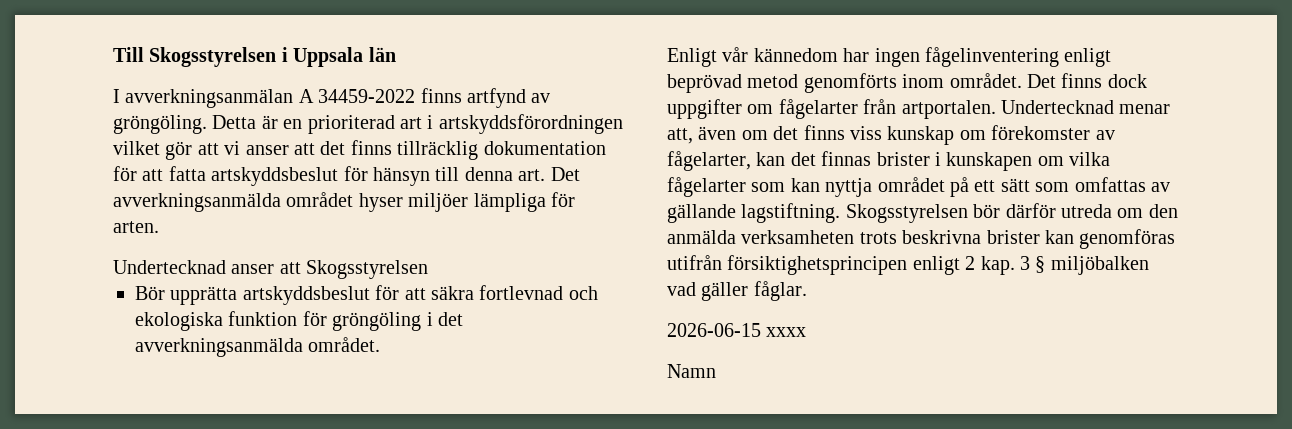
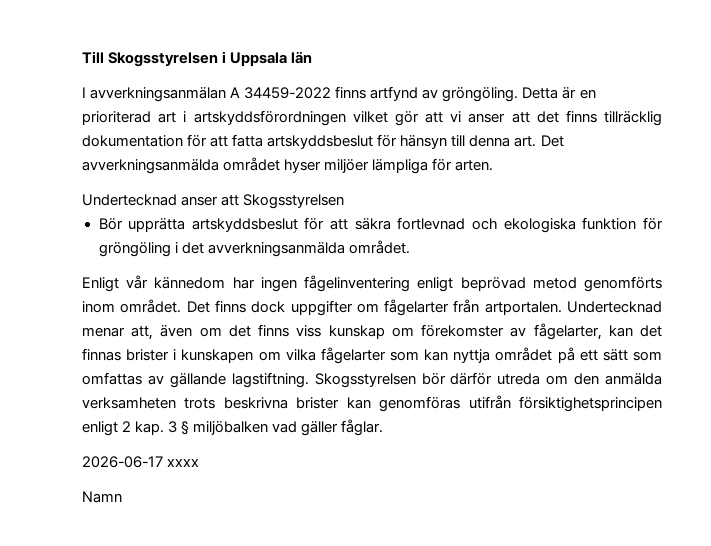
- 2026-06-15 xxxx
+ 2026-06-17 xxxx

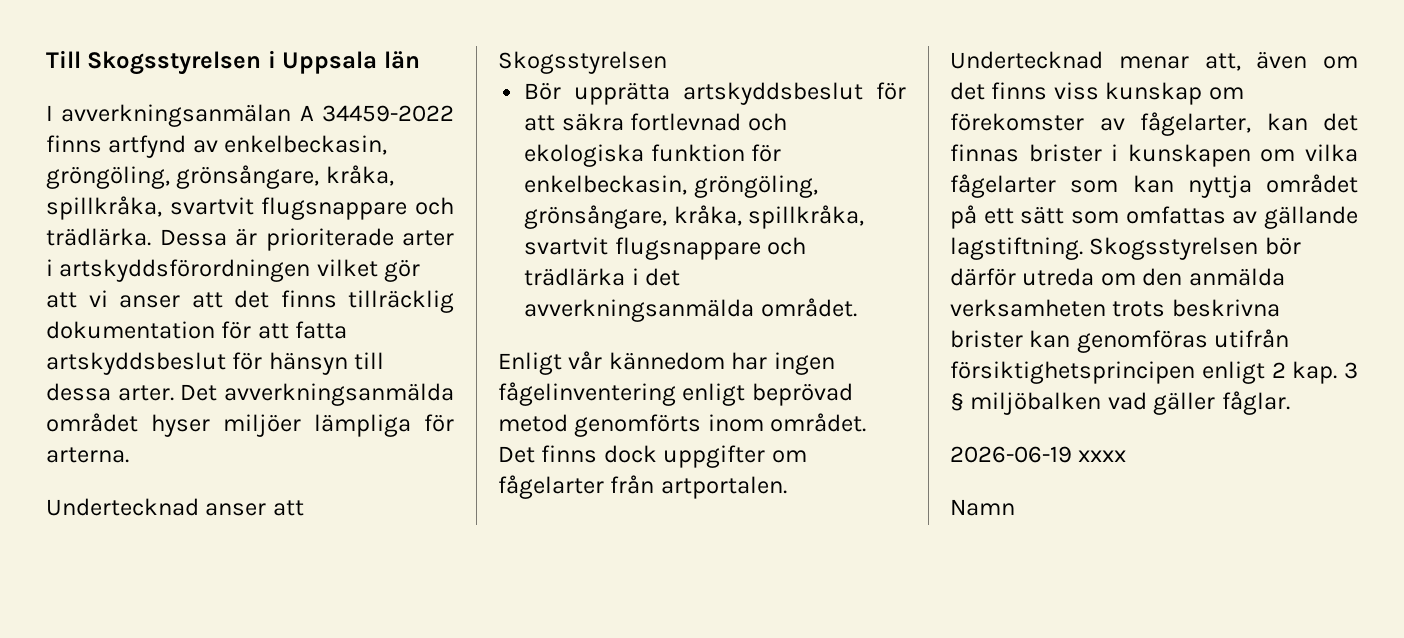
- I avverkningsanmälan A 34459-2022 finns artfynd av gröngöling. Detta är en prioriterad art i artskyddsförordningen vilket gör att vi anser att det finns tillräcklig dokumentation för att fatta artskyddsbeslut för hänsyn till denna art. Det avverkningsanmälda området hyser miljöer lämpliga för arten.
+ I avverkningsanmälan A 34459-2022 finns artfynd av enkelbeckasin, gröngöling, grönsångare, kråka, spillkråka, svartvit flugsnappare och trädlärka. Dessa är prioriterade arter i artskyddsförordningen vilket gör att vi anser att det finns tillräcklig dokumentation för att fatta artskyddsbeslut för hänsyn till dessa arter. Det avverkningsanmälda området hyser miljöer lämpliga för arterna.
- Bör upprätta artskyddsbeslut för att säkra fortlevnad och ekologiska funktion för gröngöling i det avverkningsanmälda området.
+ Bör upprätta artskyddsbeslut för att säkra fortlevnad och ekologiska funktion för enkelbeckasin, gröngöling, grönsångare, kråka, spillkråka, svartvit flugsnappare och trädlärka i det avverkningsanmälda området.
- 2026-06-17 xxxx
+ 2026-06-19 xxxx

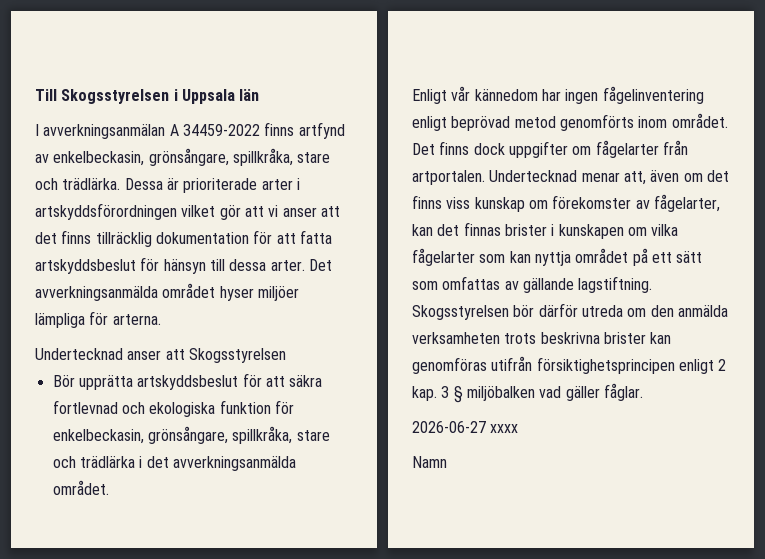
- I avverkningsanmälan A 34459-2022 finns artfynd av enkelbeckasin, gröngöling, grönsångare, kråka, spillkråka, svartvit flugsnappare och trädlärka.
+ I avverkningsanmälan A 34459-2022 finns artfynd av enkelbeckasin, grönsångare, spillkråka, stare och trädlärka.
- Bör upprätta artskyddsbeslut för att säkra fortlevnad och ekologiska funktion för enkelbeckasin, gröngöling, grönsångare, kråka, spillkråka, svartvit flugsnappare och trädlärka i det avverkningsanmälda området.
+ Bör upprätta artskyddsbeslut för att säkra fortlevnad och ekologiska funktion för enkelbeckasin, grönsångare, spillkråka, stare och trädlärka i det avverkningsanmälda området.
- 2026-06-19 xxxx
+ 2026-06-27 xxxx

